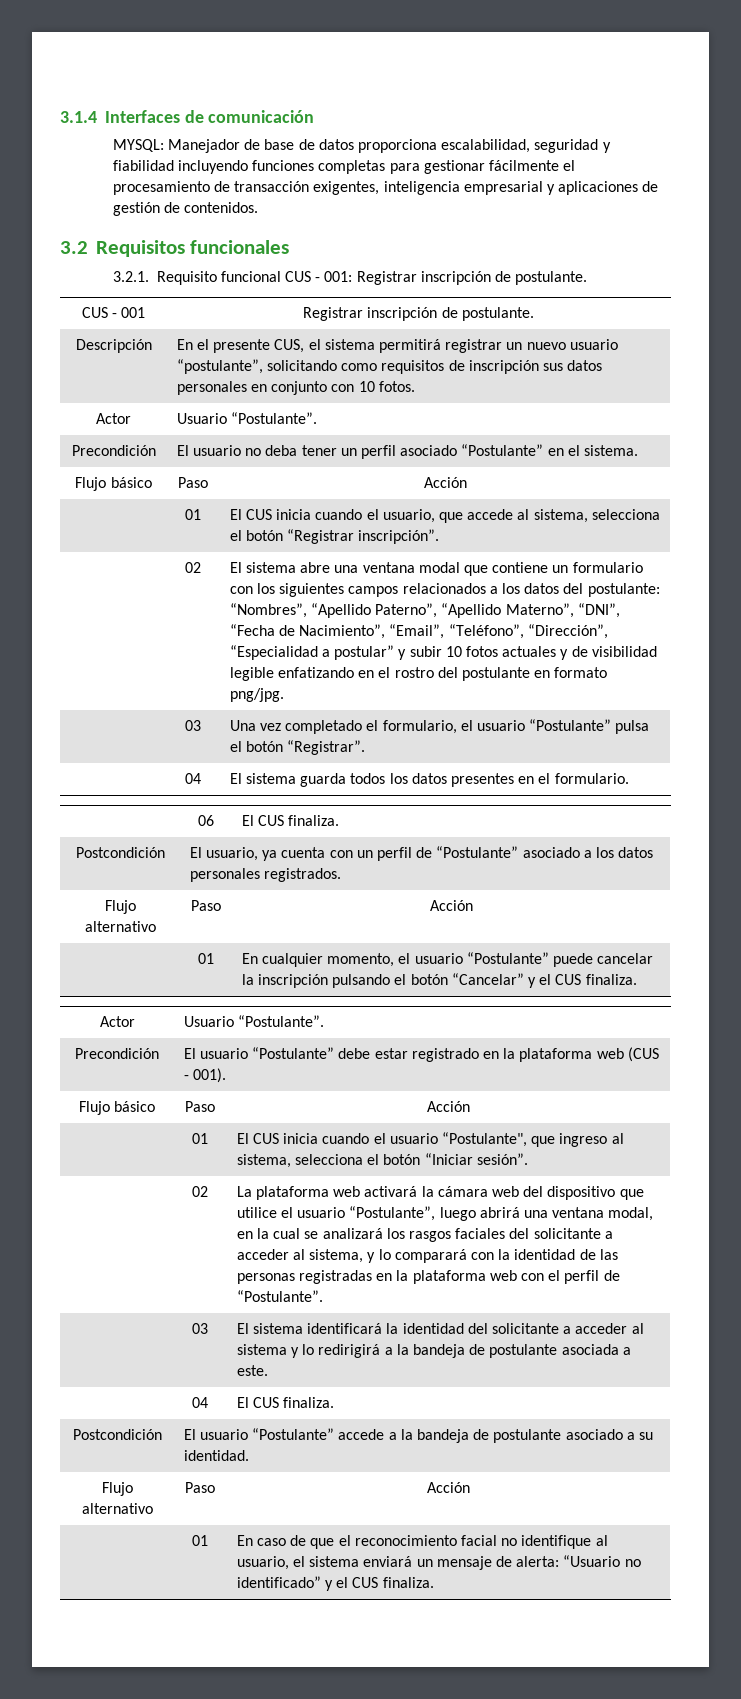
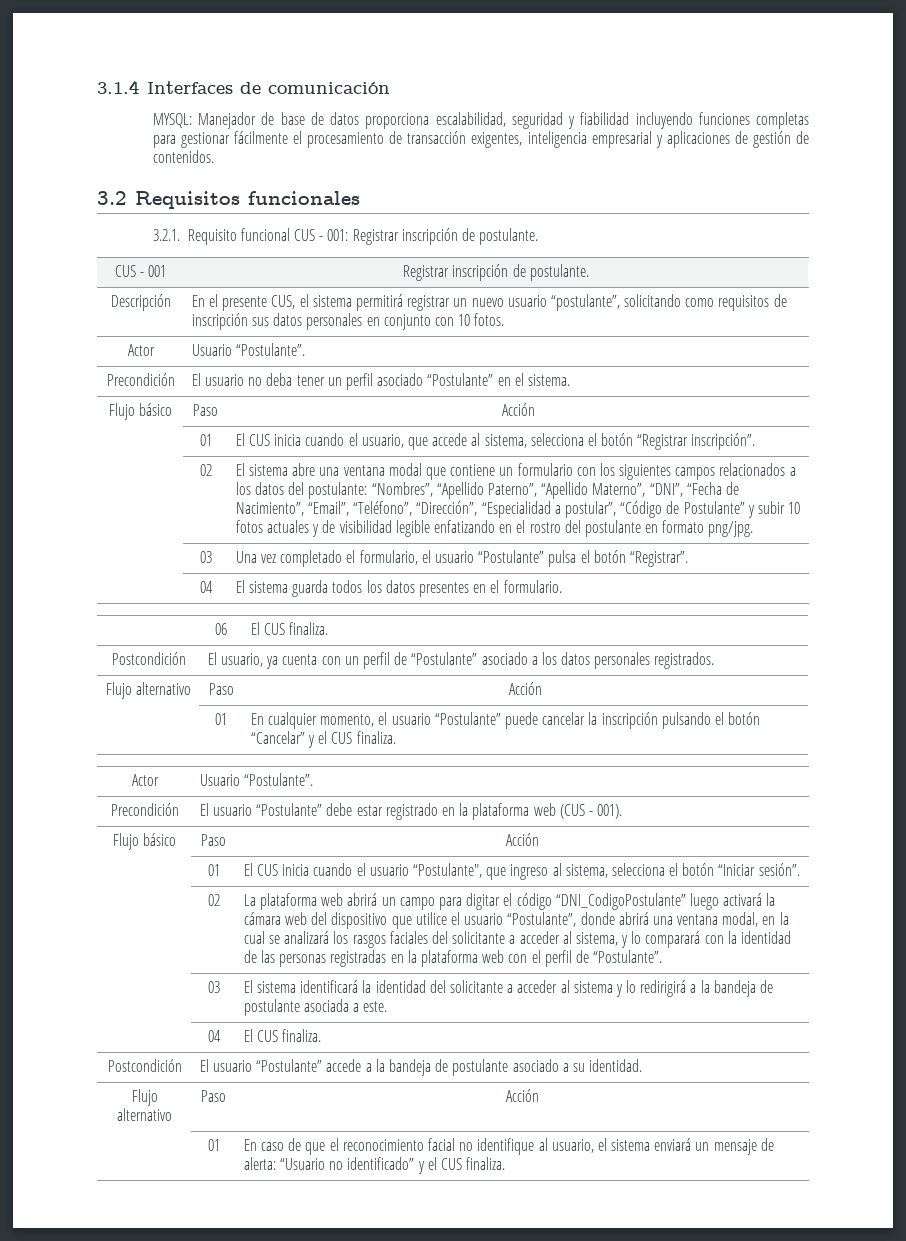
- El sistema abre una ventana modal que contiene un formulario con los siguientes campos relacionados a los datos del postulante: “Nombres”, “Apellido Paterno”, “Apellido Materno”, “DNI”, “Fecha de Nacimiento”, “Email”, “Teléfono”, “Dirección”, “Especialidad a postular” y subir 10 fotos actuales y de visibilidad legible enfatizando en el rostro del postulante en formato png/jpg.
+ El sistema abre una ventana modal que contiene un formulario con los siguientes campos relacionados a los datos del postulante: “Nombres”, “Apellido Paterno”, “Apellido Materno”, “DNI”, “Fecha de Nacimiento”, “Email”, “Teléfono”, “Dirección”, “Especialidad a postular”, “Código de Postulante” y subir 10 fotos actuales y de visibilidad legible enfatizando en el rostro del postulante en formato png/jpg.
- La plataforma web activará la cámara web del dispositivo que utilice el usuario “Postulante”, luego abrirá una ventana modal, en la cual se analizará los rasgos faciales del solicitante a acceder al sistema, y lo comparará con la identidad de las personas registradas en la plataforma web con el perfil de “Postulante”.
+ La plataforma web abrirá un campo para digitar el código “DNI_CodigoPostulante” luego activará la cámara web del dispositivo que utilice el usuario “Postulante”, donde abrirá una ventana modal, en la cual se analizará los rasgos faciales del solicitante a acceder al sistema, y lo comparará con la identidad de las personas registradas en la plataforma web con el perfil de “Postulante”.

